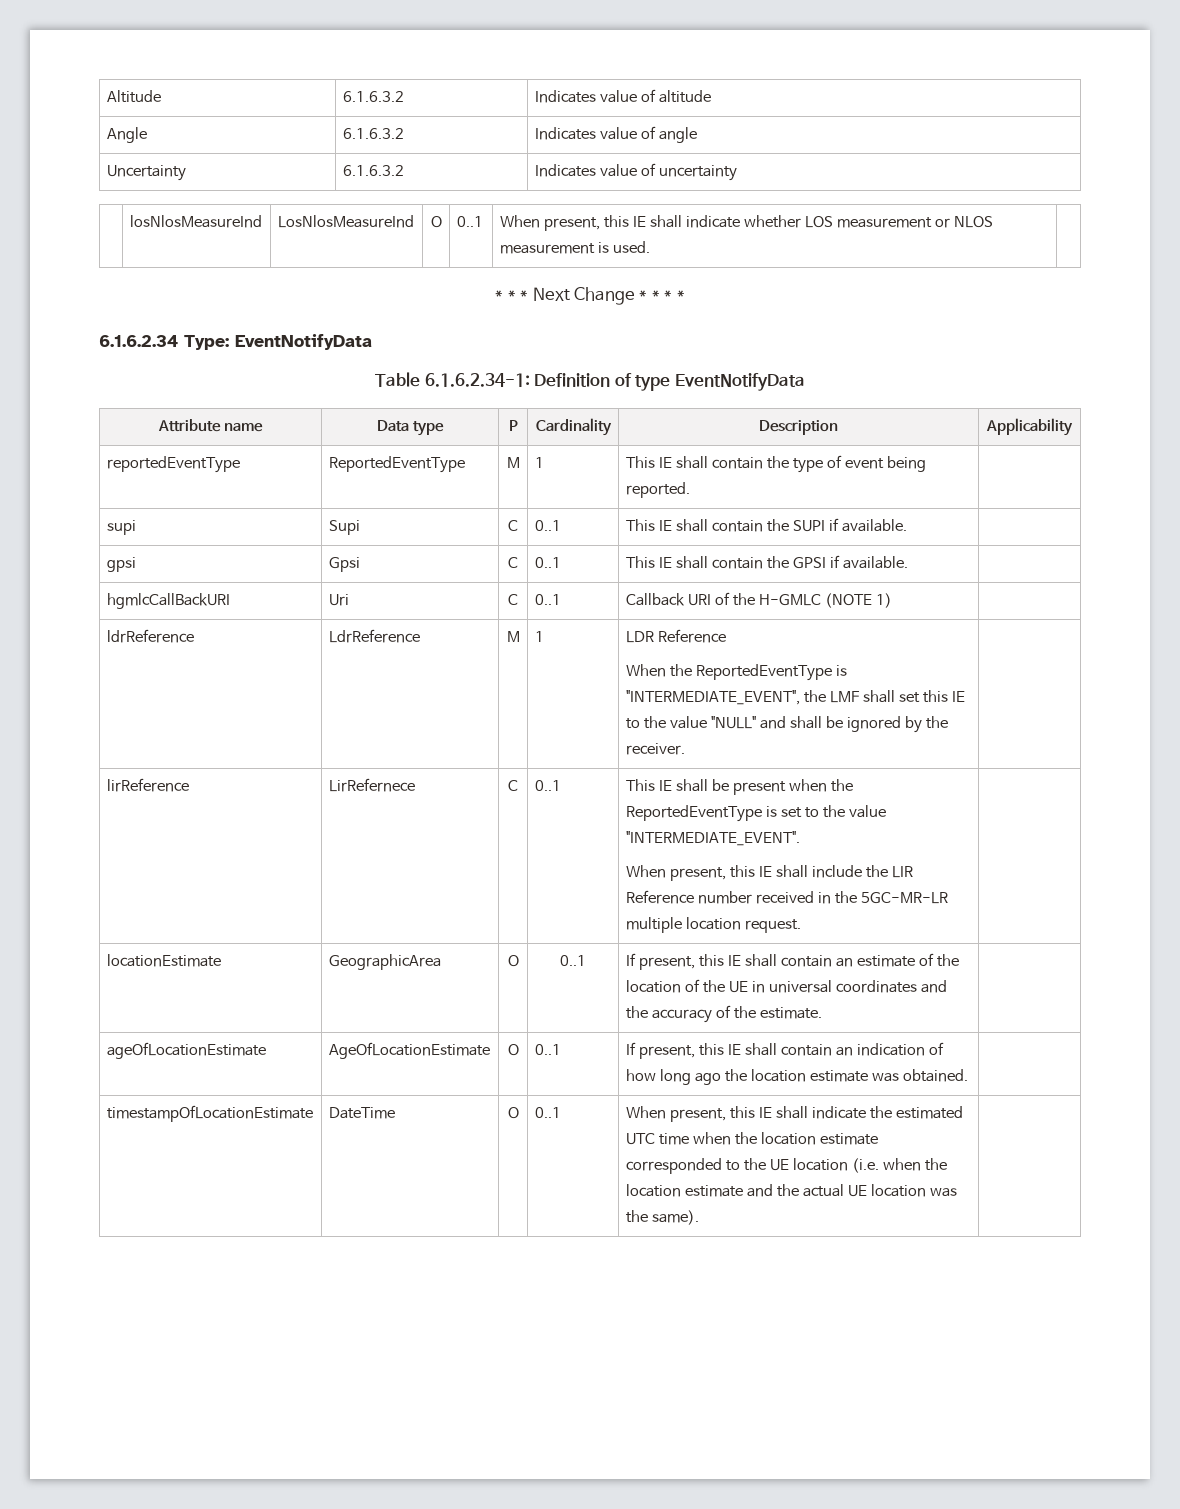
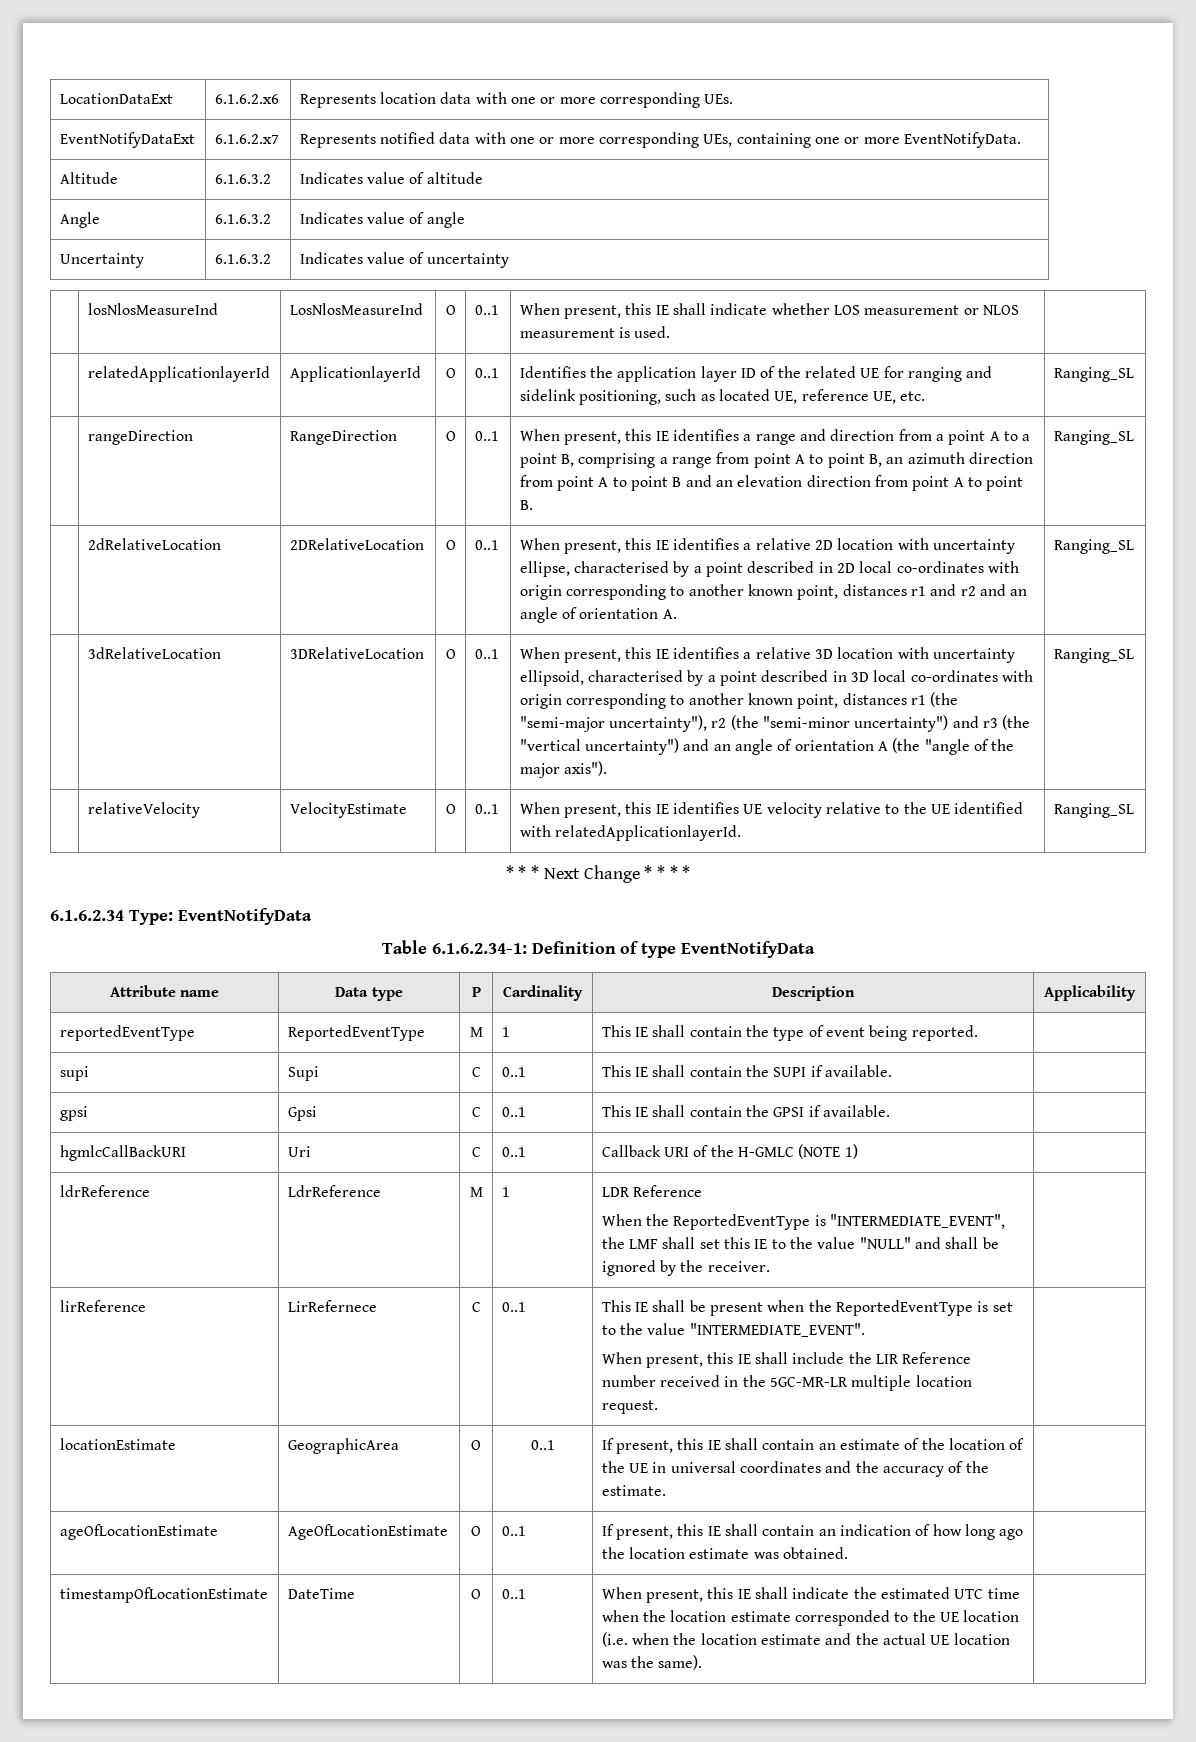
+ LocationDataExt | 6.1.6.2.x6 | Represents location data with one or more corresponding UEs.
+ EventNotifyDataExt | 6.1.6.2.x7 | Represents notified data with one or more corresponding UEs, containing one or more EventNotifyData.
+ | relatedApplicationlayerId | ApplicationlayerId | O | 0..1 | Identifies the application layer ID of the related UE for ranging and sidelink positioning, such as located UE, reference UE, etc. | Ranging_SL
+ | rangeDirection | RangeDirection | O | 0..1 | When present, this IE identifies a range and direction from a point A to a point B, comprising a range from point A to point B, an azimuth direction from point A to point B and an elevation direction from point A to point B. | Ranging_SL
+ | 2dRelativeLocation | 2DRelativeLocation | O | 0..1 | When present, this IE identifies a relative 2D location with uncertainty ellipse, characterised by a point described in 2D local co-ordinates with origin corresponding to another known point, distances r1 and r2 and an angle of orientation A. | Ranging_SL
+ | 3dRelativeLocation | 3DRelativeLocation | O | 0..1 | When present, this IE identifies a relative 3D location with uncertainty ellipsoid, characterised by a point described in 3D local co-ordinates with origin corresponding to another known point, distances r1 (the "semi-major uncertainty"), r2 (the "semi-minor uncertainty") and r3 (the "vertical uncertainty") and an angle of orientation A (the "angle of the major axis"). | Ranging_SL
+ | relativeVelocity | VelocityEstimate | O | 0..1 | When present, this IE identifies UE velocity relative to the UE identified with relatedApplicationlayerId. | Ranging_SL

